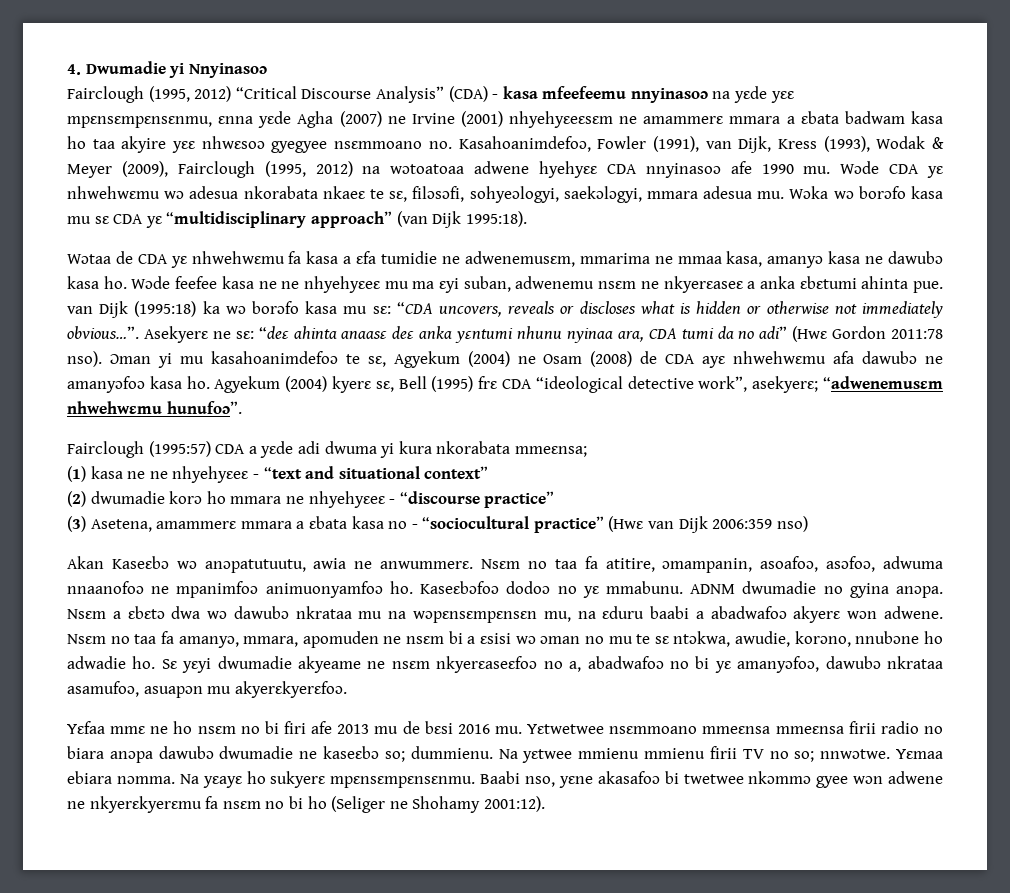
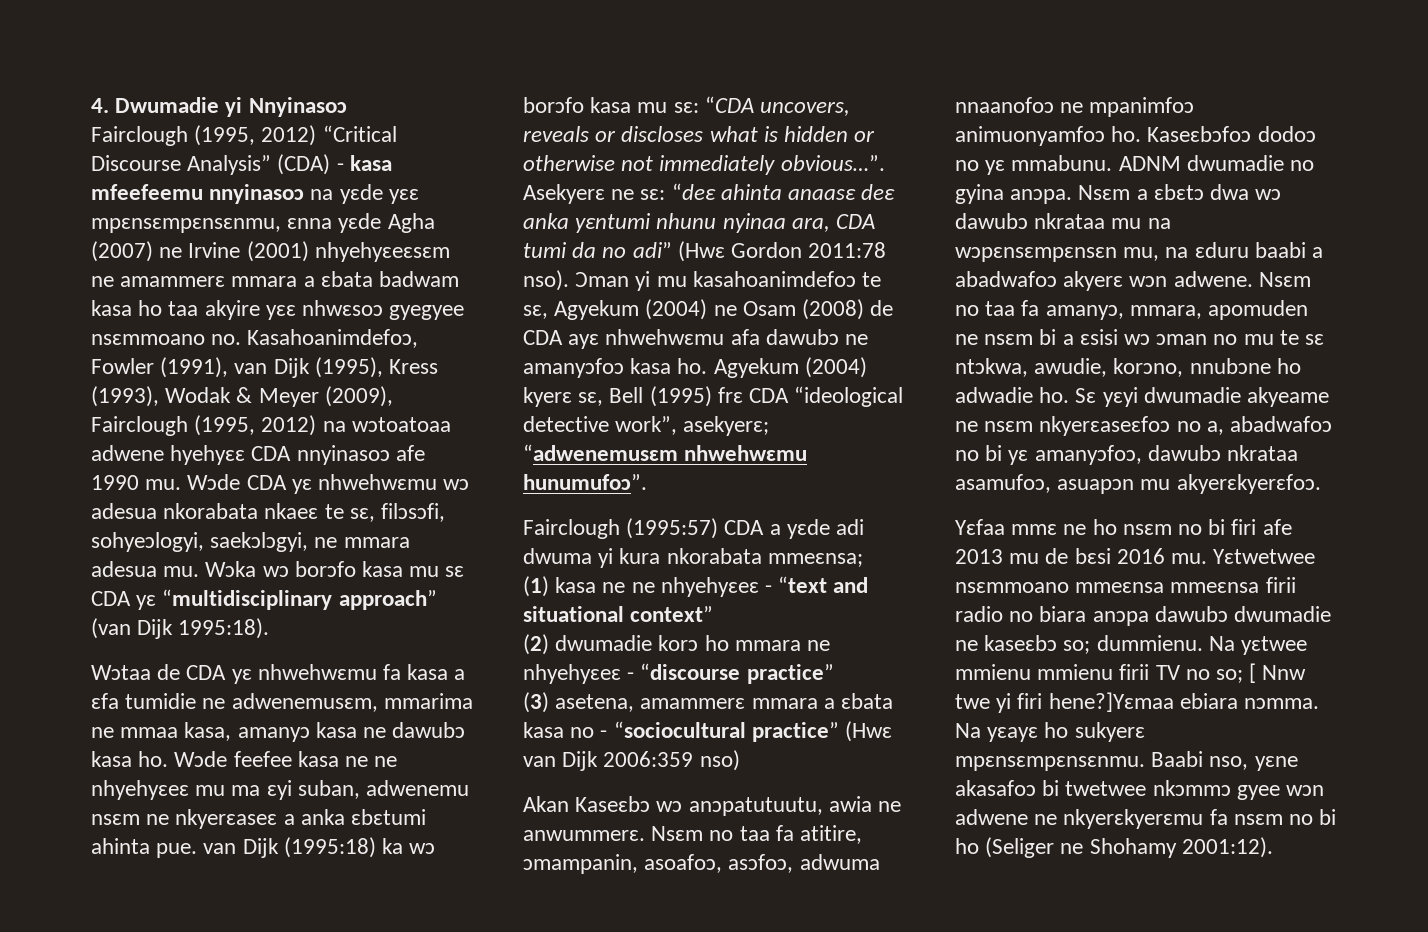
- Fairclough (1995, 2012) “Critical Discourse Analysis” (CDA) - kasa mfeefeemu nnyinasoɔ na yɛde yɛɛ mpɛnsɛmpɛnsɛnmu, ɛnna yɛde Agha (2007) ne Irvine (2001) nhyehyɛeɛsɛm ne amammerɛ mmara a ɛbata badwam kasa ho taa akyire yɛɛ nhwɛsoɔ gyegyee nsɛmmoano no. Kasahoanimdefoɔ, Fowler (1991), van Dijk, Kress (1993), Wodak & Meyer (2009), Fairclough (1995, 2012) na wɔtoatoaa adwene hyehyɛɛ CDA nnyinasoɔ afe 1990 mu.
+ Fairclough (1995, 2012) “Critical Discourse Analysis” (CDA) - kasa mfeefeemu nnyinasoɔ na yɛde yɛɛ mpɛnsɛmpɛnsɛnmu, ɛnna yɛde Agha (2007) ne Irvine (2001) nhyehyɛeɛsɛm ne amammerɛ mmara a ɛbata badwam kasa ho taa akyire yɛɛ nhwɛsoɔ gyegyee nsɛmmoano no. Kasahoanimdefoɔ, Fowler (1991), van Dijk (1995), Kress (1993), Wodak & Meyer (2009), Fairclough (1995, 2012) na wɔtoatoaa adwene hyehyɛɛ CDA nnyinasoɔ afe 1990 mu.
- Wɔde CDA yɛ nhwehwɛmu wɔ adesua nkorabata nkaeɛ te sɛ, filɔsɔfi, sohyeɔlogyi, saekɔlɔgyi, mmara adesua mu.
+ Wɔde CDA yɛ nhwehwɛmu wɔ adesua nkorabata nkaeɛ te sɛ, filɔsɔfi, sohyeɔlogyi, saekɔlɔgyi, ne mmara adesua mu.
- Agyekum (2004) kyerɛ sɛ, Bell (1995) frɛ CDA “ideological detective work”, asekyerɛ; “adwenemusɛm nhwehwɛmu hunufoɔ”.
+ Agyekum (2004) kyerɛ sɛ, Bell (1995) frɛ CDA “ideological detective work”, asekyerɛ; “adwenemusɛm nhwehwɛmu hunumufoɔ”.
- (3) Asetena, amammerɛ mmara a ɛbata kasa no - “sociocultural practice” (Hwɛ van Dijk 2006:359 nso)
+ (3) asetena, amammerɛ mmara a ɛbata kasa no - “sociocultural practice” (Hwɛ van Dijk 2006:359 nso)
- Na yɛtwee mmienu mmienu firii TV no so; nnwɔtwe. Yɛmaa ebiara nɔmma.
+ Na yɛtwee mmienu mmienu firii TV no so; [ Nnw twe yi firi hene?]Yɛmaa ebiara nɔmma.

